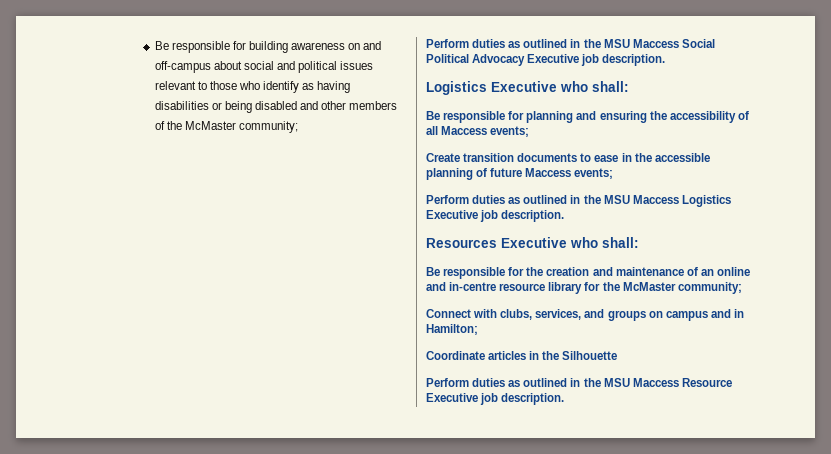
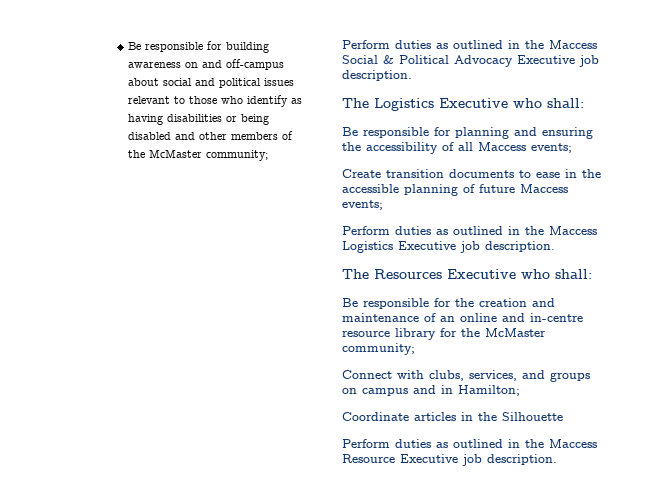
- Perform duties as outlined in the MSU Maccess Social Political Advocacy Executive job description.
+ Perform duties as outlined in the Maccess Social & Political Advocacy Executive job description.
- Logistics Executive who shall:
+ The Logistics Executive who shall:
- Perform duties as outlined in the MSU Maccess Logistics Executive job description.
+ Perform duties as outlined in the Maccess Logistics Executive job description.
- Resources Executive who shall:
+ The Resources Executive who shall:
- Perform duties as outlined in the MSU Maccess Resource Executive job description.
+ Perform duties as outlined in the Maccess Resource Executive job description.

